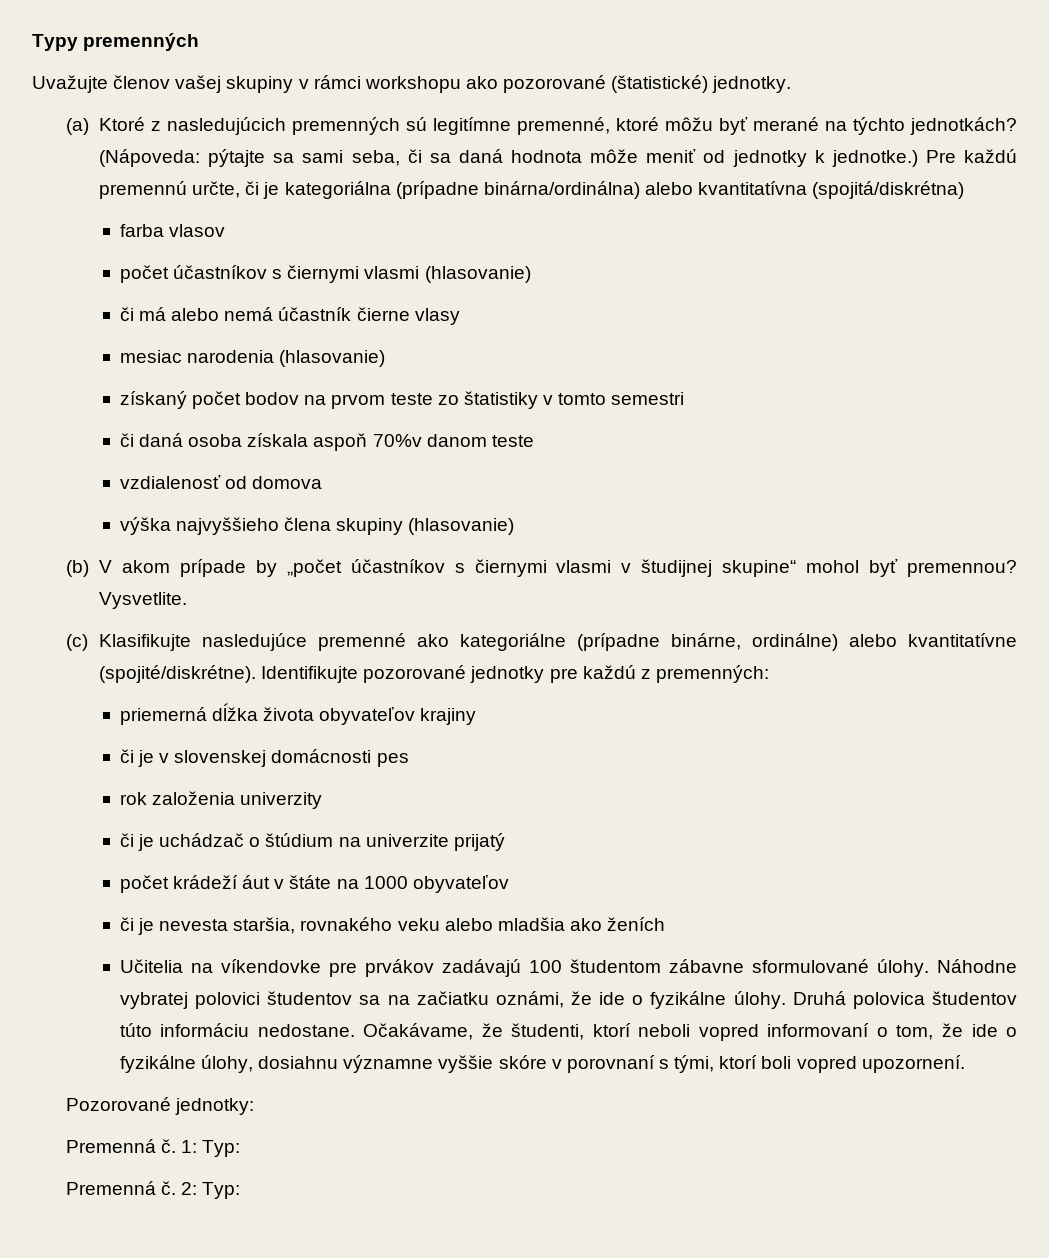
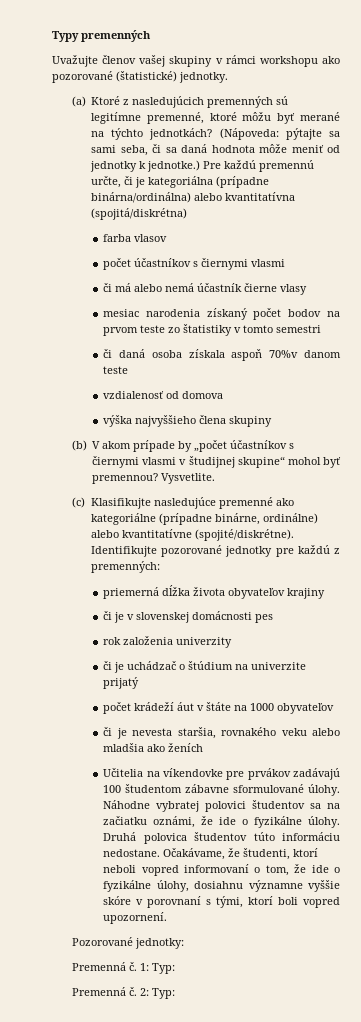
- počet účastníkov s čiernymi vlasmi (hlasovanie)
+ počet účastníkov s čiernymi vlasmi
- mesiac narodenia (hlasovanie)
- získaný počet bodov na prvom teste zo štatistiky v tomto semestri
+ mesiac narodenia získaný počet bodov na prvom teste zo štatistiky v tomto semestri
- výška najvyššieho člena skupiny (hlasovanie)
+ výška najvyššieho člena skupiny

